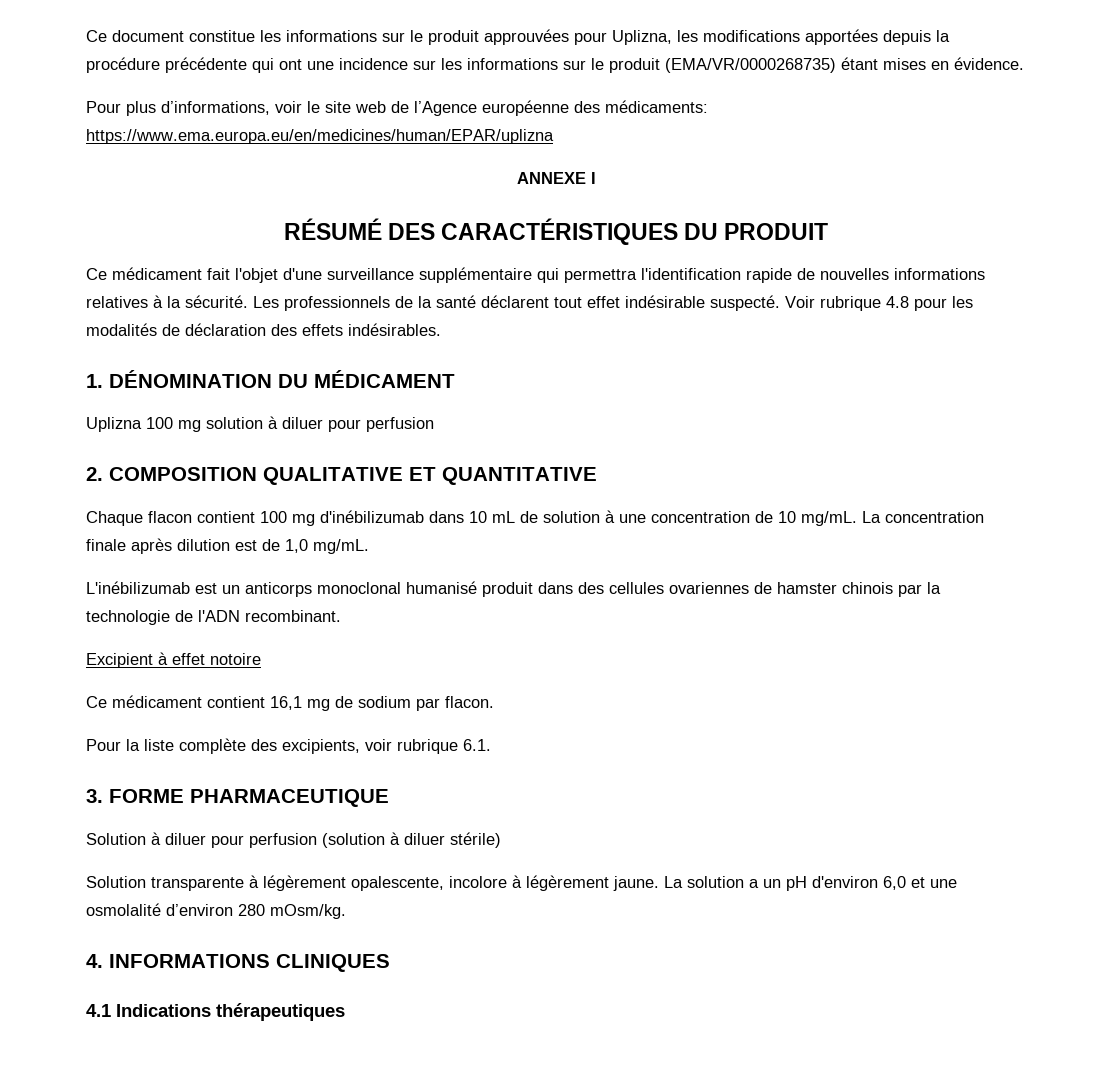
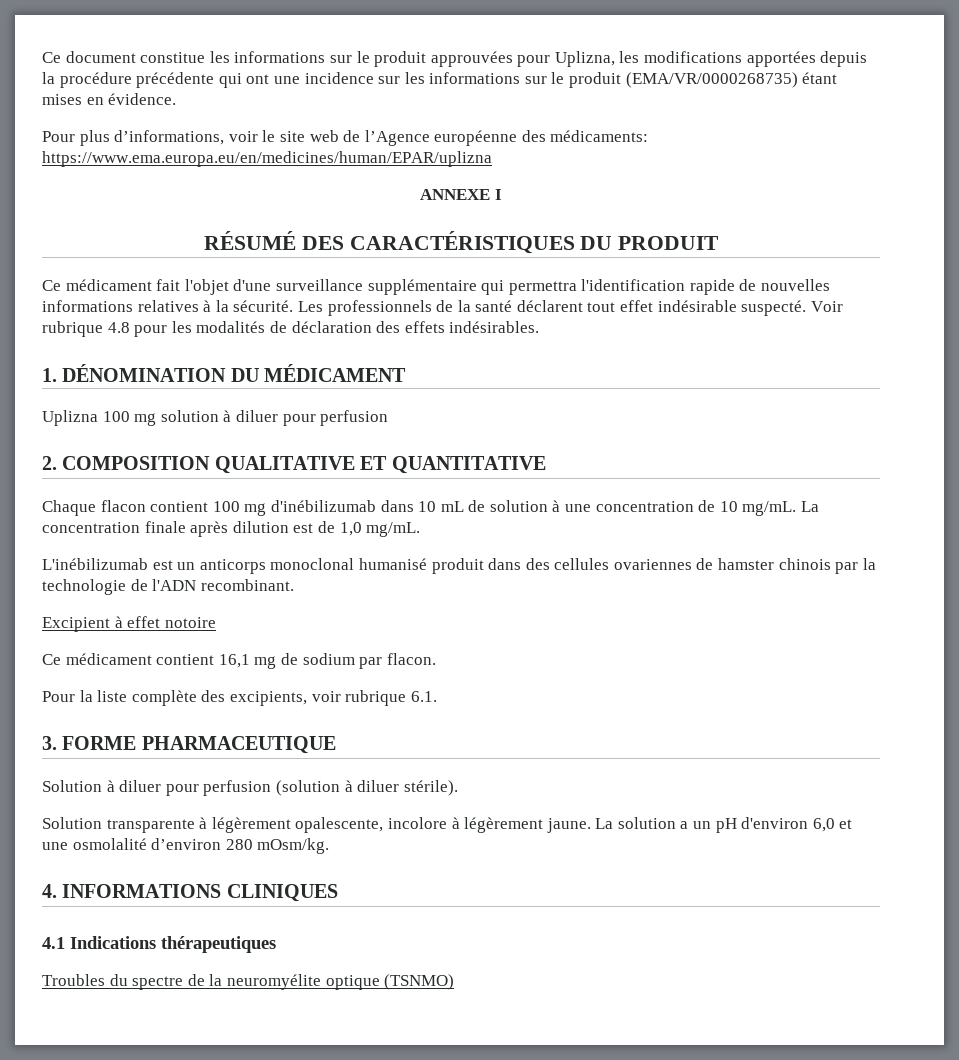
- Solution à diluer pour perfusion (solution à diluer stérile)
+ Solution à diluer pour perfusion (solution à diluer stérile).
+ Troubles du spectre de la neuromyélite optique (TSNMO)

